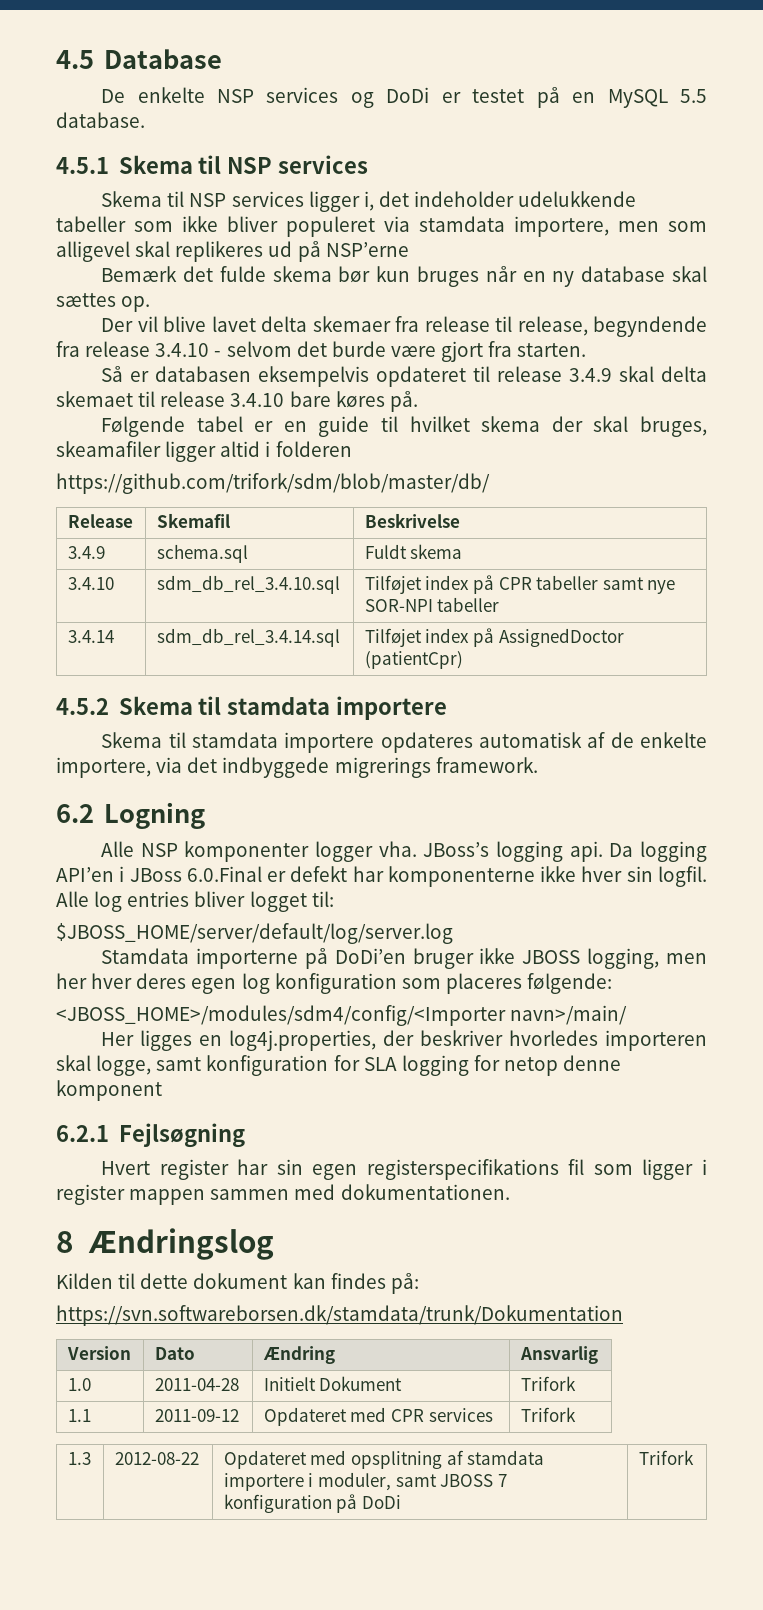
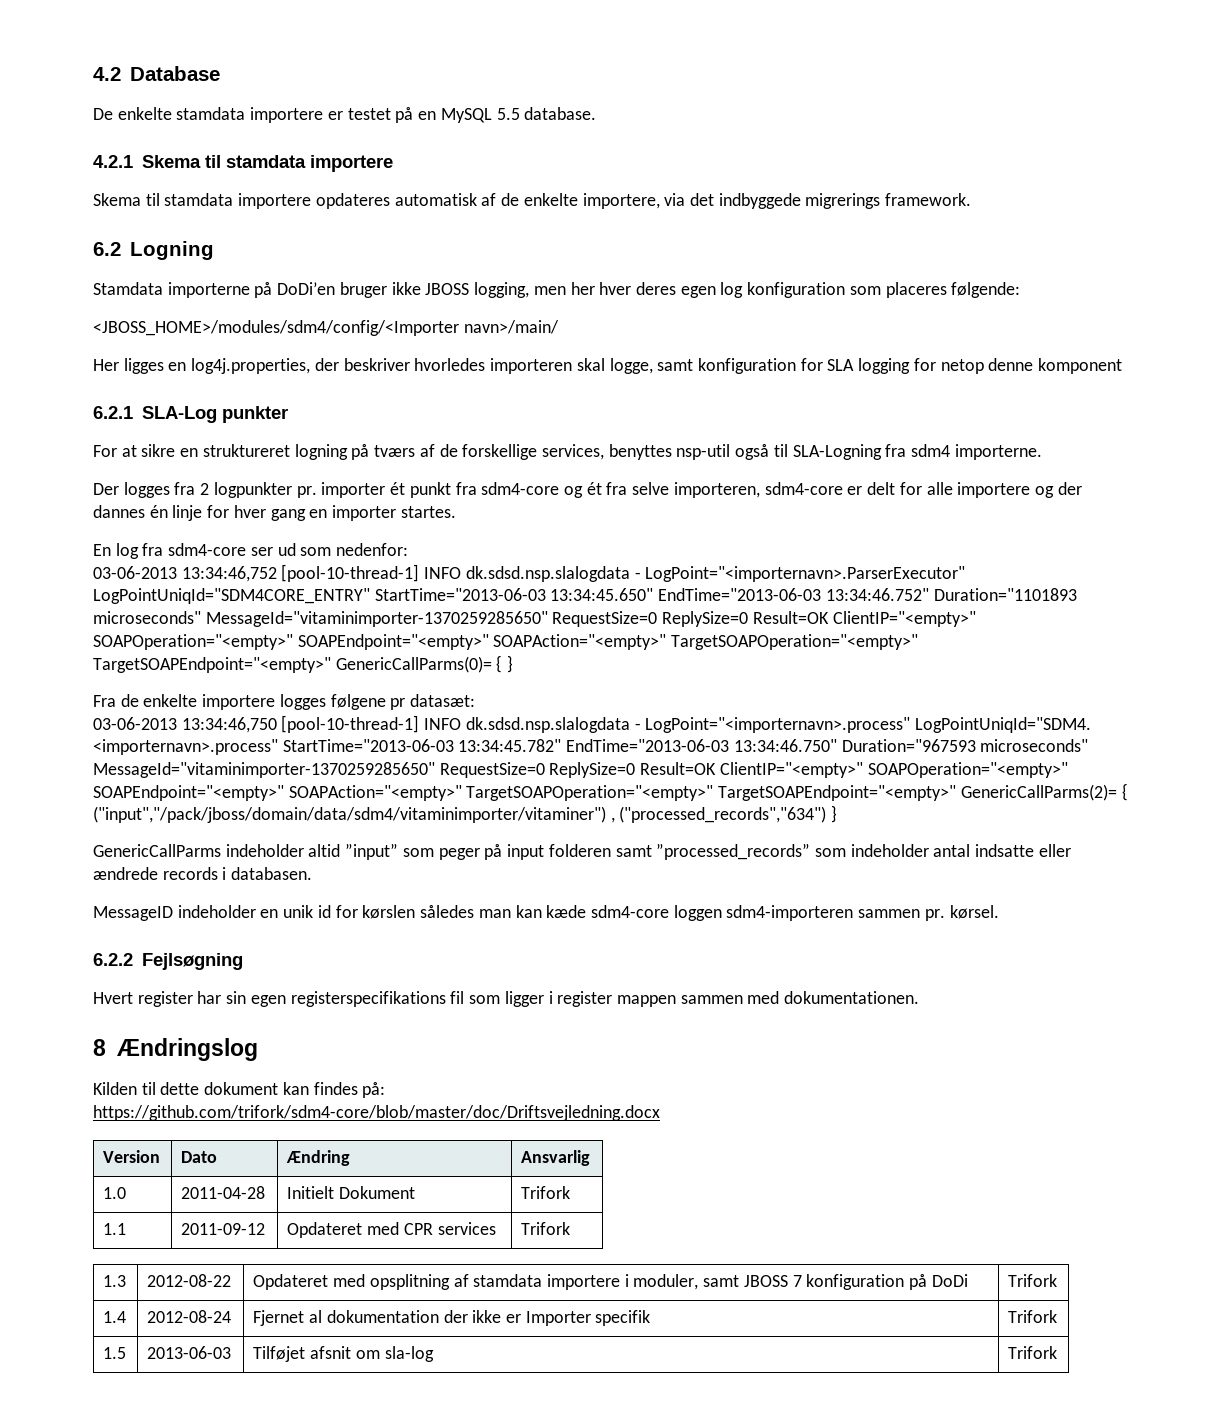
- 4.5 Database
+ 4.2 Database
- De enkelte NSP services og DoDi er testet på en MySQL 5.5 database.
+ De enkelte stamdata importere er testet på en MySQL 5.5 database.
- 4.5.1 Skema til NSP services
- Skema til NSP services ligger i, det indeholder udelukkende tabeller som ikke bliver populeret via stamdata importere, men som alligevel skal replikeres ud på NSP’erne
- Bemærk det fulde skema bør kun bruges når en ny database skal sættes op.
- Der vil blive lavet delta skemaer fra release til release, begyndende fra release 3.4.10 - selvom det burde være gjort fra starten.
- Så er databasen eksempelvis opdateret til release 3.4.9 skal delta skemaet til release 3.4.10 bare køres på.
- Følgende tabel er en guide til hvilket skema der skal bruges, skeamafiler ligger altid i folderen
- https://github.com/trifork/sdm/blob/master/db/
- Release | Skemafil | Beskrivelse
- 3.4.9 | schema.sql | Fuldt skema
- 3.4.10 | sdm_db_rel_3.4.10.sql | Tilføjet index på CPR tabeller samt nye SOR-NPI tabeller
- 3.4.14 | sdm_db_rel_3.4.14.sql | Tilføjet index på AssignedDoctor (patientCpr)
- 4.5.2 Skema til stamdata importere
+ 4.2.1 Skema til stamdata importere
- Alle NSP komponenter logger vha. JBoss’s logging api. Da logging API’en i JBoss 6.0.Final er defekt har komponenterne ikke hver sin logfil. Alle log entries bliver logget til:
- $JBOSS_HOME/server/default/log/server.log
- 6.2.1 Fejlsøgning
+ 6.2.1 SLA-Log punkter
+ For at sikre en struktureret logning på tværs af de forskellige services, benyttes nsp-util også til SLA-Logning fra sdm4 importerne.
+ Der logges fra 2 logpunkter pr. importer ét punkt fra sdm4-core og ét fra selve importeren, sdm4-core er delt for alle importere og der dannes én linje for hver gang en importer startes.
+ En log fra sdm4-core ser ud som nedenfor:
+ 03-06-2013 13:34:46,752 [pool-10-thread-1] INFO dk.sdsd.nsp.slalogdata - LogPoint="<importernavn>.ParserExecutor" LogPointUniqId="SDM4CORE_ENTRY" StartTime="2013-06-03 13:34:45.650" EndTime="2013-06-03 13:34:46.752" Duration="1101893 microseconds" MessageId="vitaminimporter-1370259285650" RequestSize=0 ReplySize=0 Result=OK ClientIP="<empty>" SOAPOperation="<empty>" SOAPEndpoint="<empty>" SOAPAction="<empty>" TargetSOAPOperation="<empty>" TargetSOAPEndpoint="<empty>" GenericCallParms(0)= { }
+ Fra de enkelte importere logges følgene pr datasæt:
+ 03-06-2013 13:34:46,750 [pool-10-thread-1] INFO dk.sdsd.nsp.slalogdata - LogPoint="<importernavn>.process" LogPointUniqId="SDM4. <importernavn>.process" StartTime="2013-06-03 13:34:45.782" EndTime="2013-06-03 13:34:46.750" Duration="967593 microseconds" MessageId="vitaminimporter-1370259285650" RequestSize=0 ReplySize=0 Result=OK ClientIP="<empty>" SOAPOperation="<empty>" SOAPEndpoint="<empty>" SOAPAction="<empty>" TargetSOAPOperation="<empty>" TargetSOAPEndpoint="<empty>" GenericCallParms(2)= { ("input","/pack/jboss/domain/data/sdm4/vitaminimporter/vitaminer") , ("processed_records","634") }
+ GenericCallParms indeholder altid ”input” som peger på input folderen samt ”processed_records” som indeholder antal indsatte eller ændrede records i databasen.
+ MessageID indeholder en unik id for kørslen således man kan kæde sdm4-core loggen sdm4-importeren sammen pr. kørsel.
+ 6.2.2 Fejlsøgning
- https://svn.softwareborsen.dk/stamdata/trunk/Dokumentation
+ https://github.com/trifork/sdm4-core/blob/master/doc/Driftsvejledning.docx
+ 1.4 | 2012-08-24 | Fjernet al dokumentation der ikke er Importer specifik | Trifork
+ 1.5 | 2013-06-03 | Tilføjet afsnit om sla-log | Trifork

